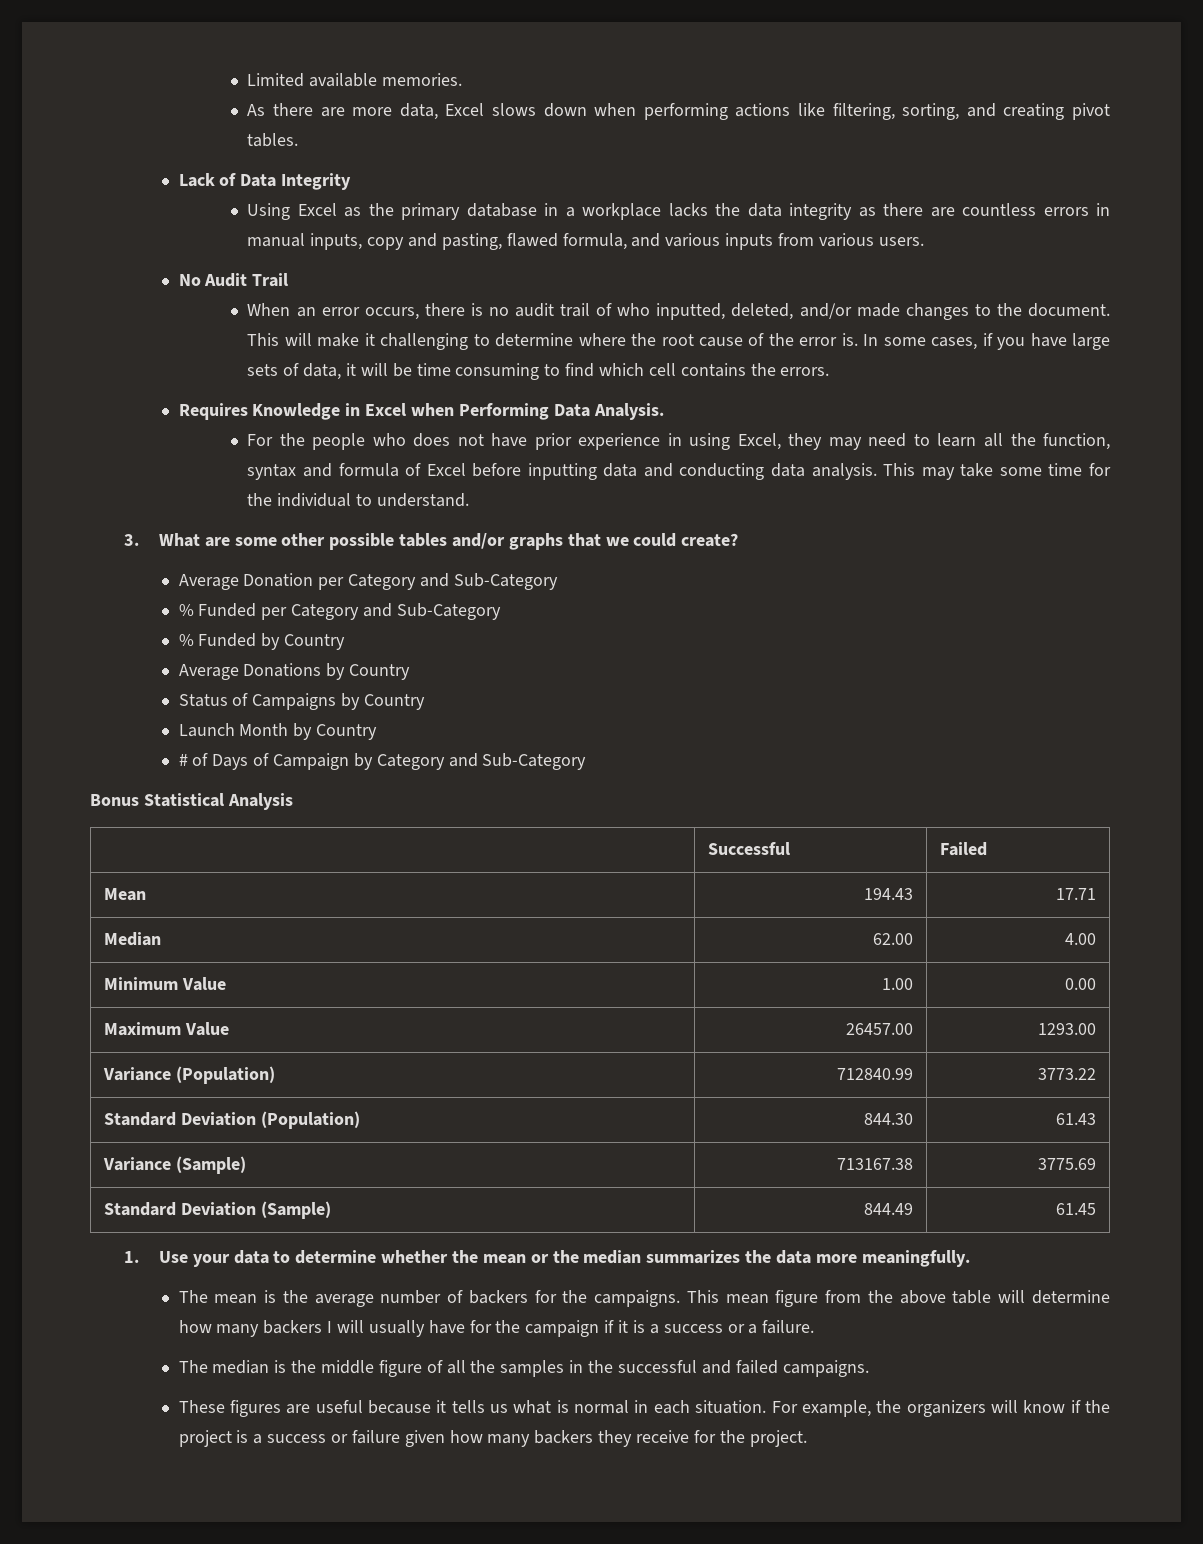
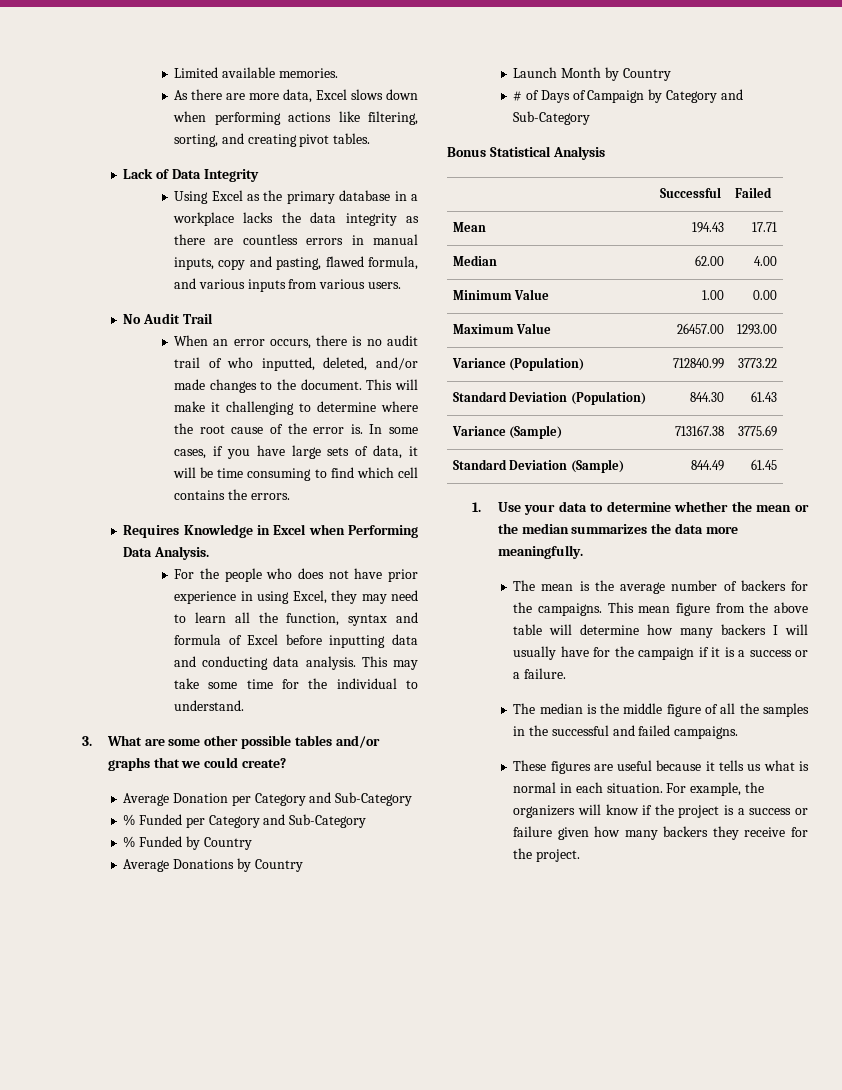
- Status of Campaigns by Country

